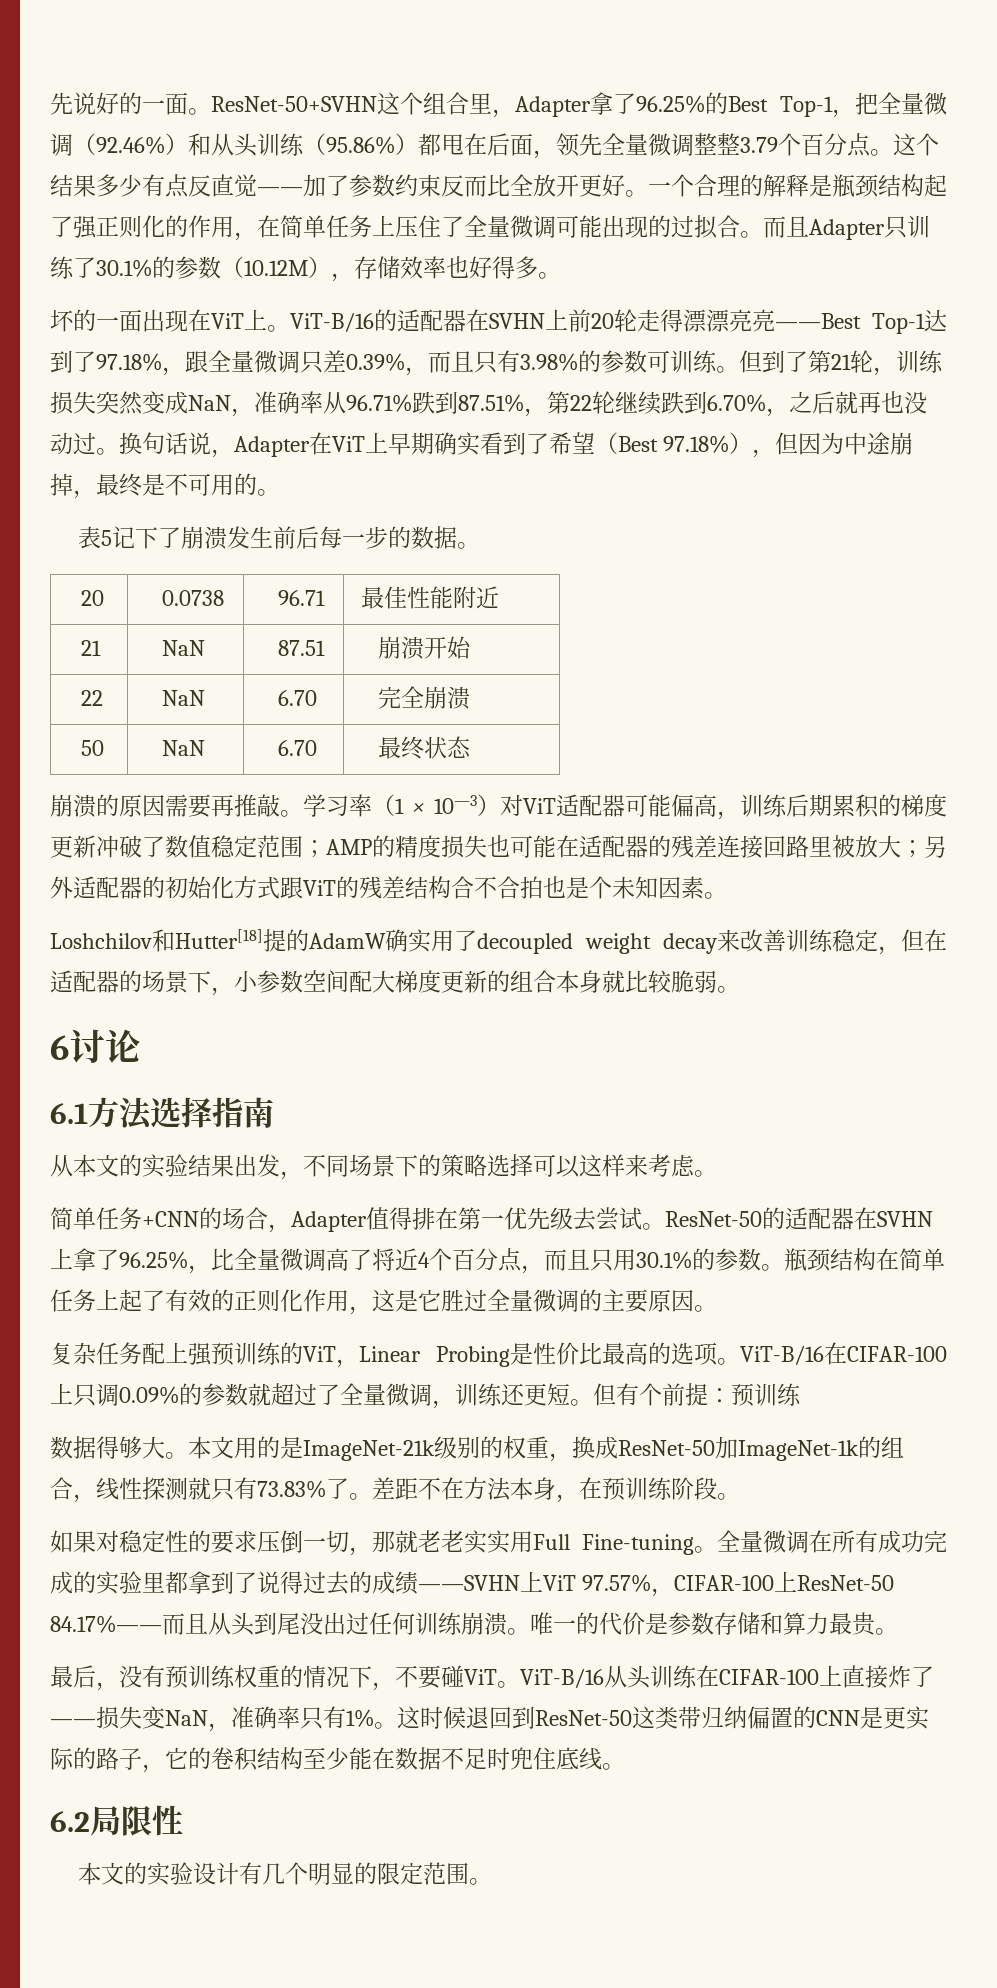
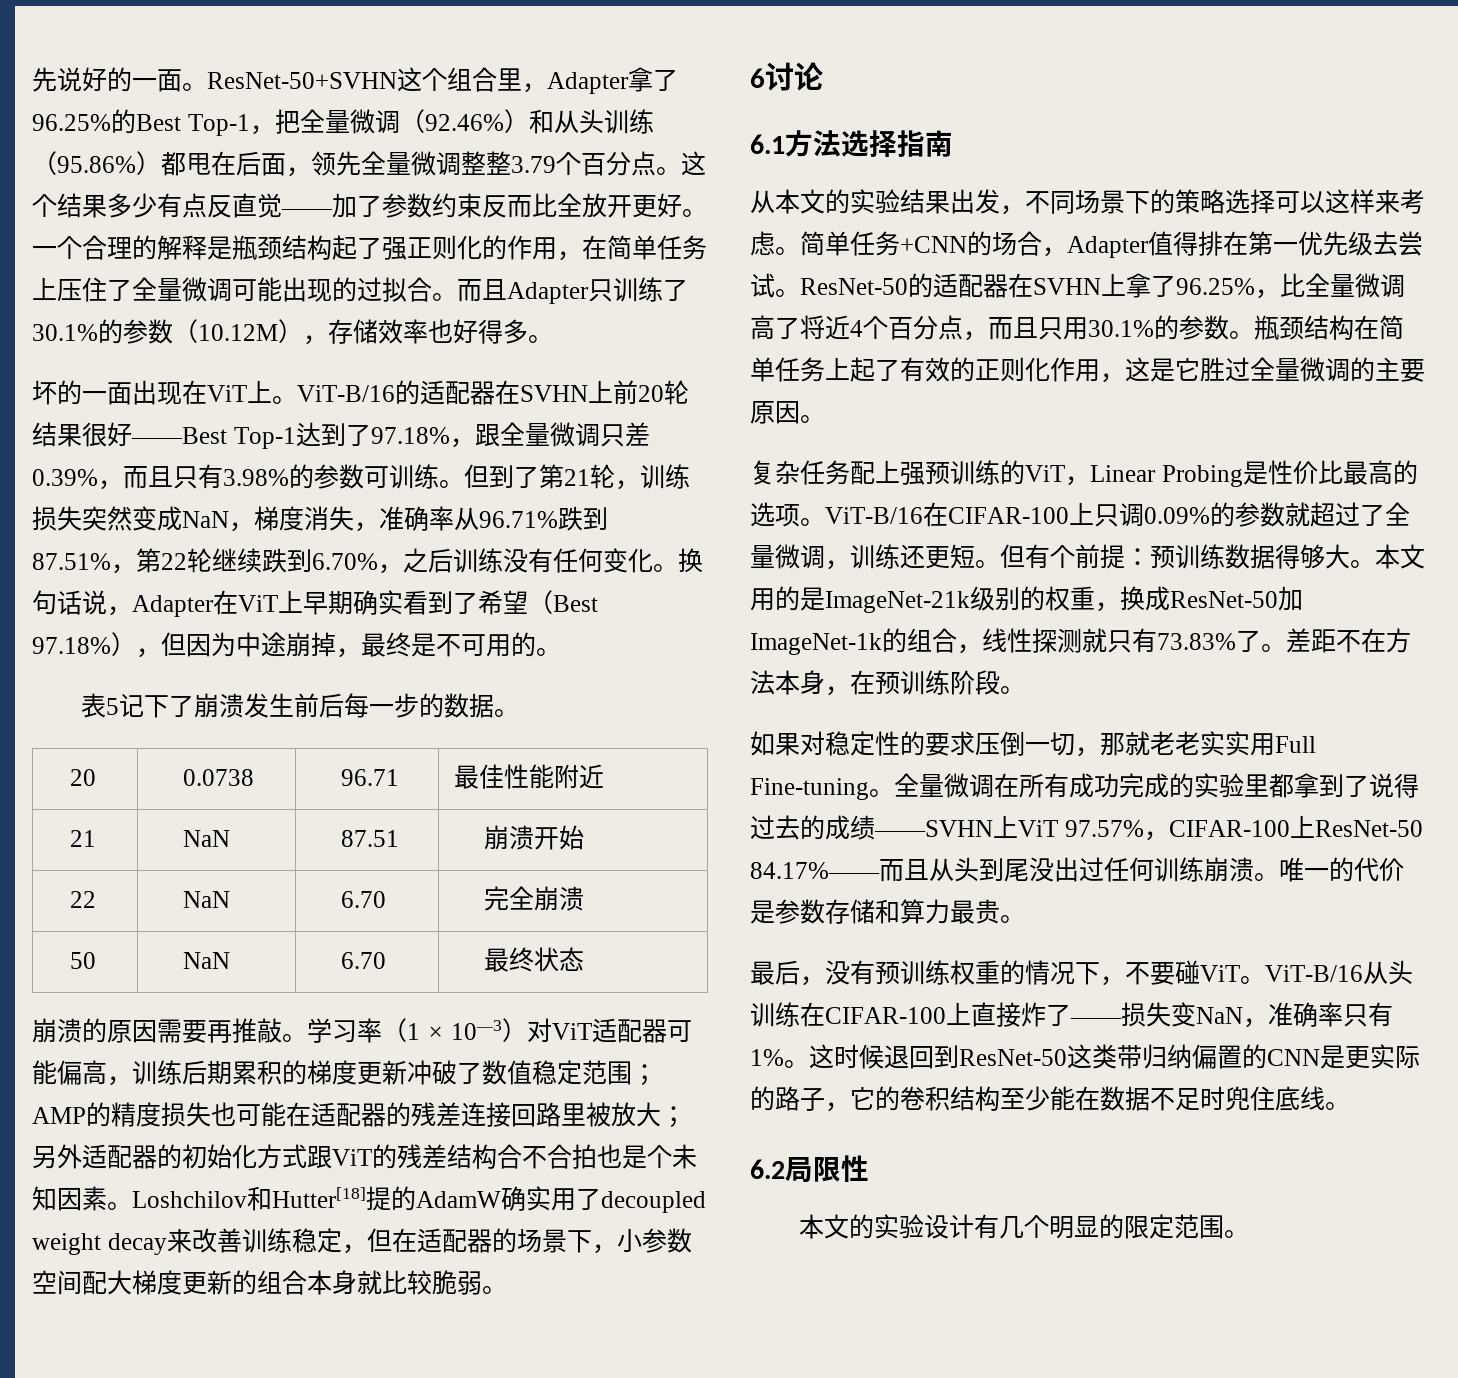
- ViT-B/16的适配器在SVHN上前20轮走得漂漂亮亮——Best Top-1达到了97.18%，跟全量微调只差0.39%，而且只有3.98%的参数可训练。
+ ViT-B/16的适配器在SVHN上前20轮结果很好——Best Top-1达到了97.18%，跟全量微调只差0.39%，而且只有3.98%的参数可训练。
- 但到了第21轮，训练损失突然变成NaN，准确率从96.71%跌到87.51%，第22轮继续跌到6.70%，之后就再也没动过。
+ 但到了第21轮，训练损失突然变成NaN，梯度消失，准确率从96.71%跌到87.51%，第22轮继续跌到6.70%，之后训练没有任何变化。
- 另外适配器的初始化方式跟ViT的残差结构合不合拍也是个未知因素。
- Loshchilov和Hutter[18]提的AdamW确实用了decoupled weight decay来改善训练稳定，但在适配器的场景下，小参数空间配大梯度更新的组合本身就比较脆弱。
+ 另外适配器的初始化方式跟ViT的残差结构合不合拍也是个未知因素。Loshchilov和Hutter[18]提的AdamW确实用了decoupled weight decay来改善训练稳定，但在适配器的场景下，小参数空间配大梯度更新的组合本身就比较脆弱。
- 从本文的实验结果出发，不同场景下的策略选择可以这样来考虑。
- 简单任务+CNN的场合，Adapter值得排在第一优先级去尝试。
+ 从本文的实验结果出发，不同场景下的策略选择可以这样来考虑。简单任务+CNN的场合，Adapter值得排在第一优先级去尝试。
- 但有个前提：预训练
- 数据得够大。
+ 但有个前提：预训练数据得够大。

